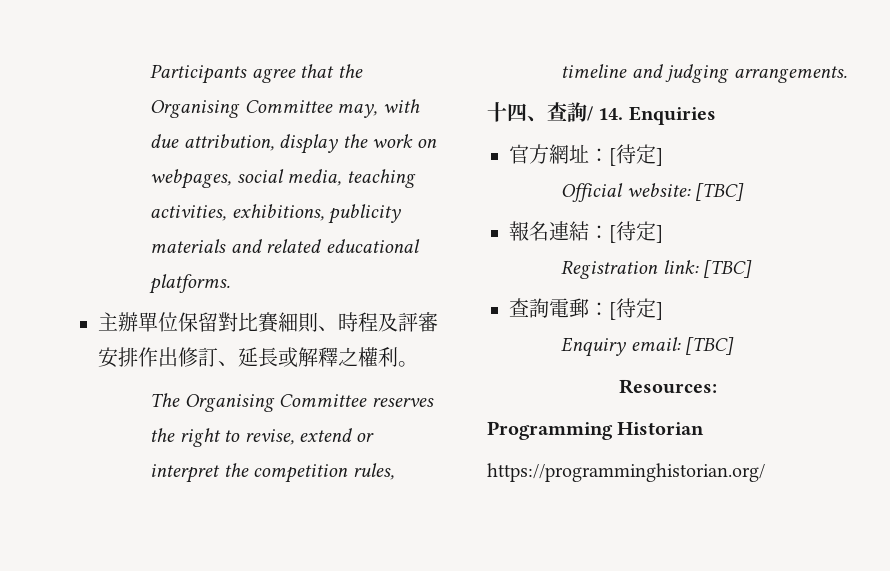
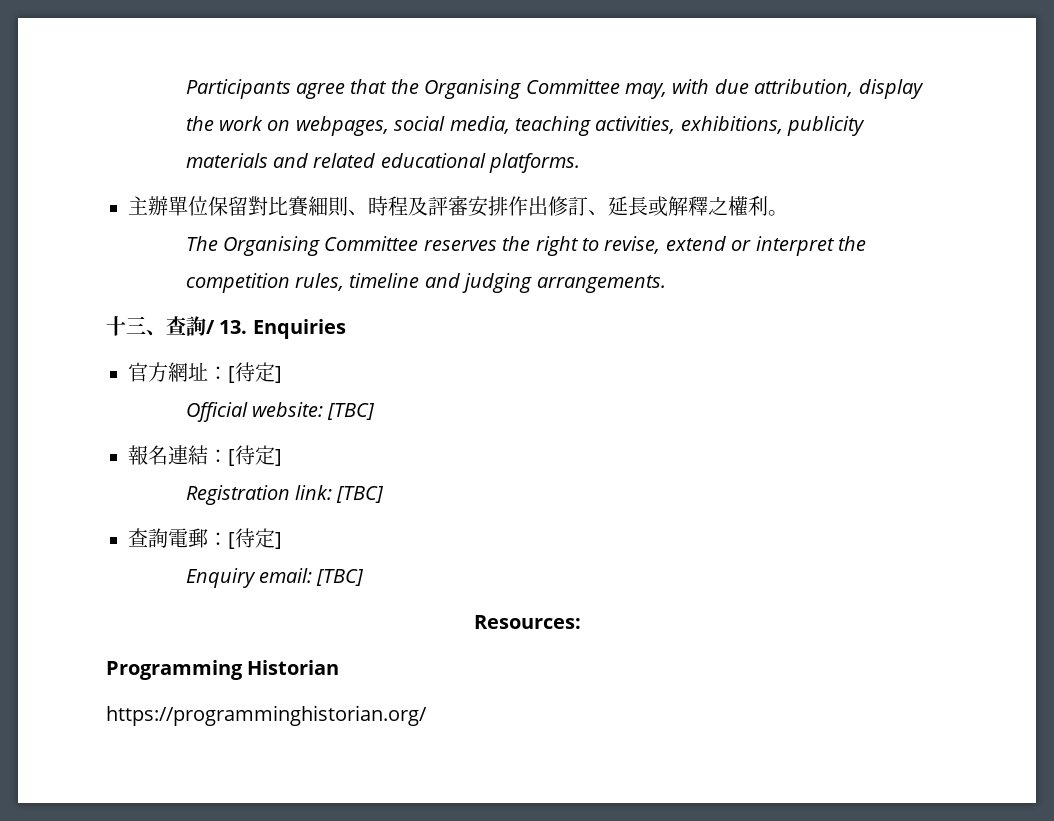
- 十四、查詢/ 14. Enquiries
+ 十三、查詢/ 13. Enquiries

